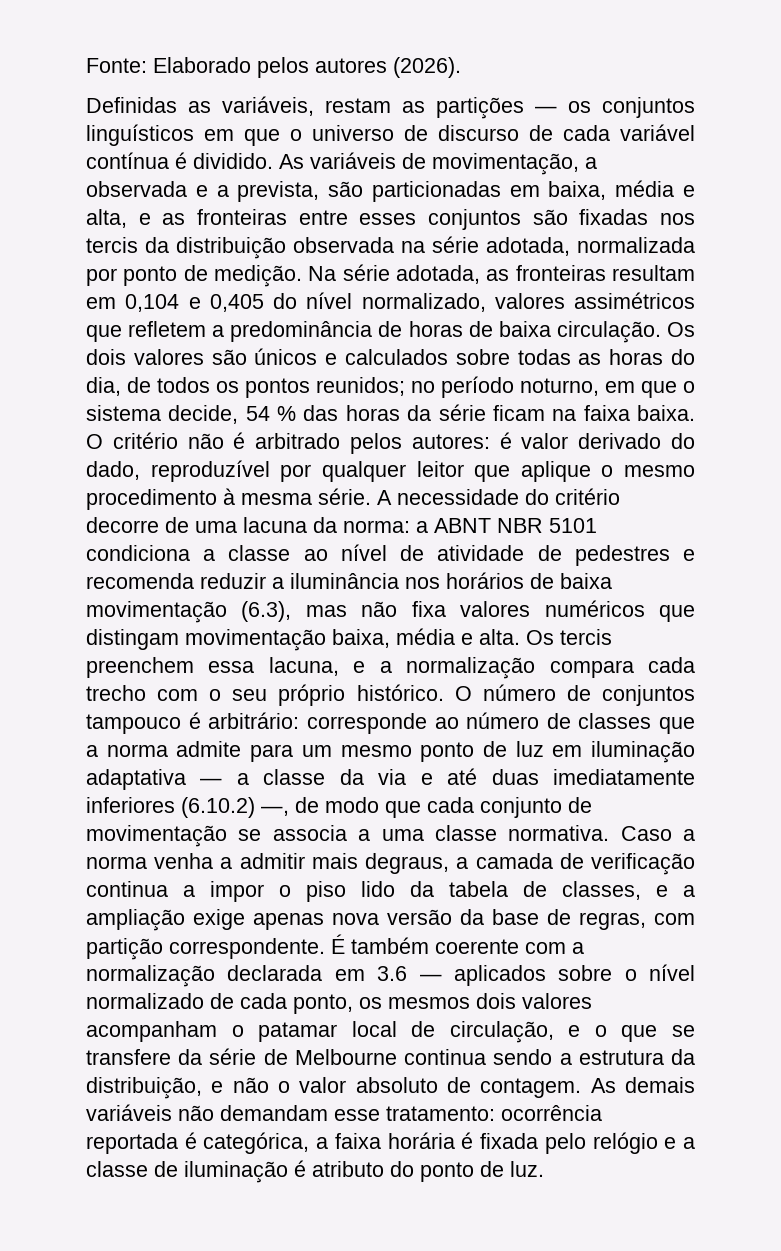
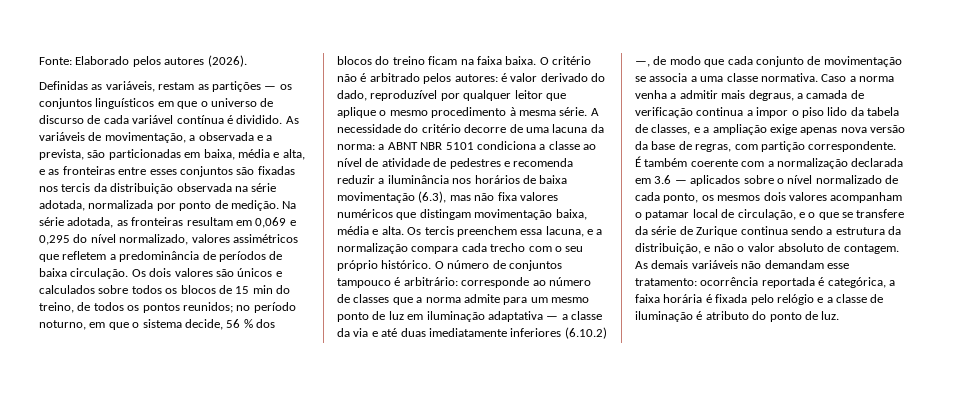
- Na série adotada, as fronteiras resultam em 0,104 e 0,405 do nível normalizado, valores assimétricos que refletem a predominância de horas de baixa circulação.
+ Na série adotada, as fronteiras resultam em 0,069 e 0,295 do nível normalizado, valores assimétricos que refletem a predominância de períodos de baixa circulação.
- Os dois valores são únicos e calculados sobre todas as horas do dia, de todos os pontos reunidos; no período noturno, em que o sistema decide, 54 % das horas da série ficam na faixa baixa.
+ Os dois valores são únicos e calculados sobre todos os blocos de 15 min do treino, de todos os pontos reunidos; no período noturno, em que o sistema decide, 56 % dos blocos do treino ficam na faixa baixa.
- É também coerente com a normalização declarada em 3.6 — aplicados sobre o nível normalizado de cada ponto, os mesmos dois valores acompanham o patamar local de circulação, e o que se transfere da série de Melbourne continua sendo a estrutura da distribuição, e não o valor absoluto de contagem.
+ É também coerente com a normalização declarada em 3.6 — aplicados sobre o nível normalizado de cada ponto, os mesmos dois valores acompanham o patamar local de circulação, e o que se transfere da série de Zurique continua sendo a estrutura da distribuição, e não o valor absoluto de contagem.

